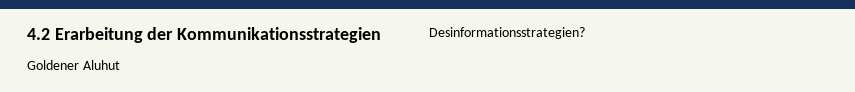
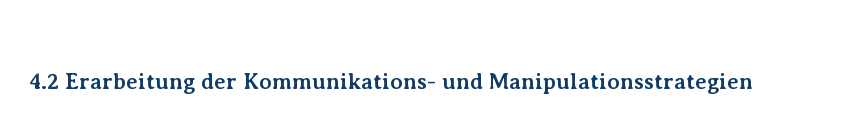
- 4.2 Erarbeitung der Kommunikationsstrategien
- Goldener Aluhut
- Desinformationsstrategien?
+ 4.2 Erarbeitung der Kommunikations- und Manipulationsstrategien

